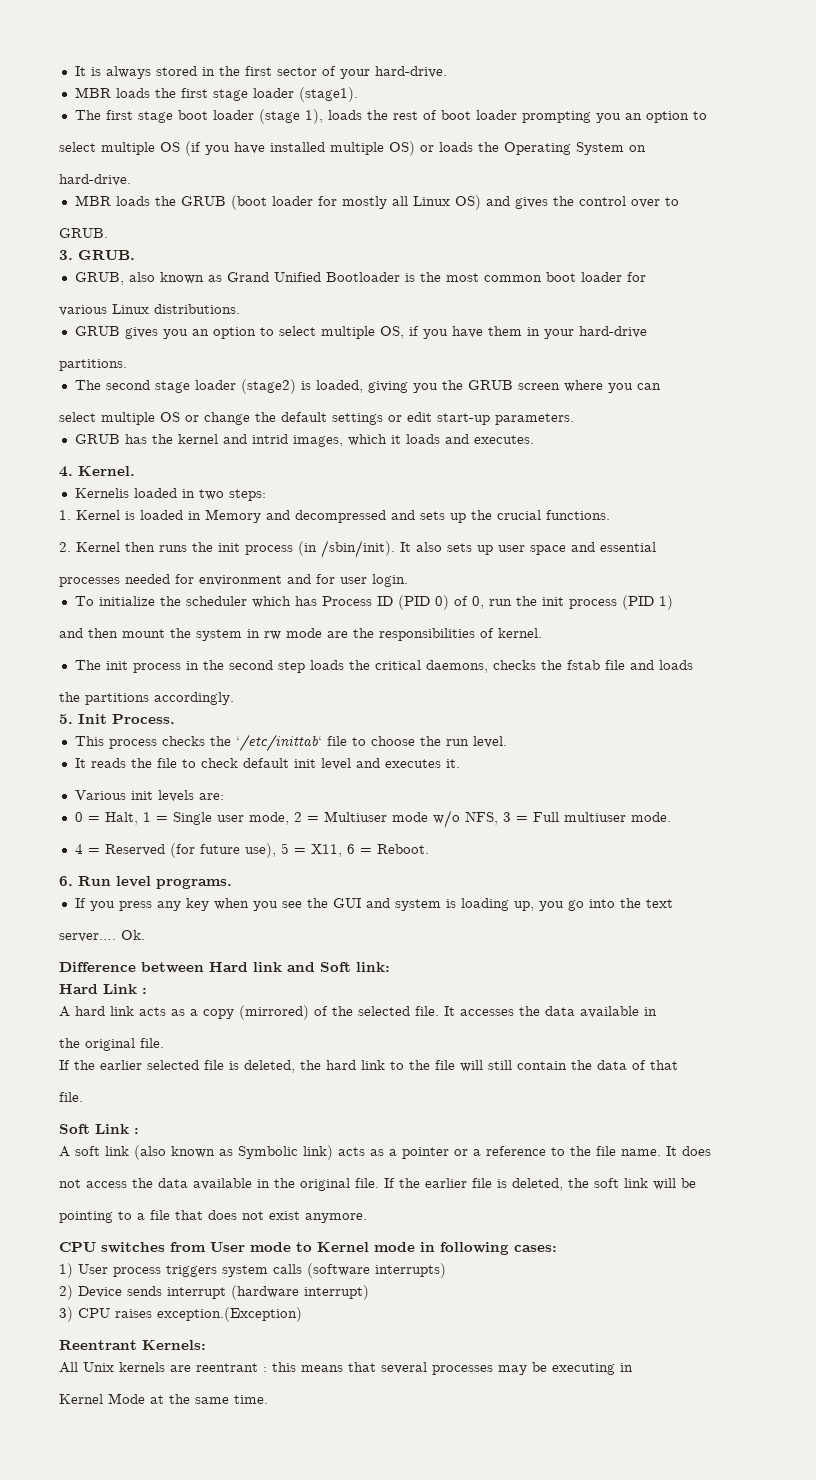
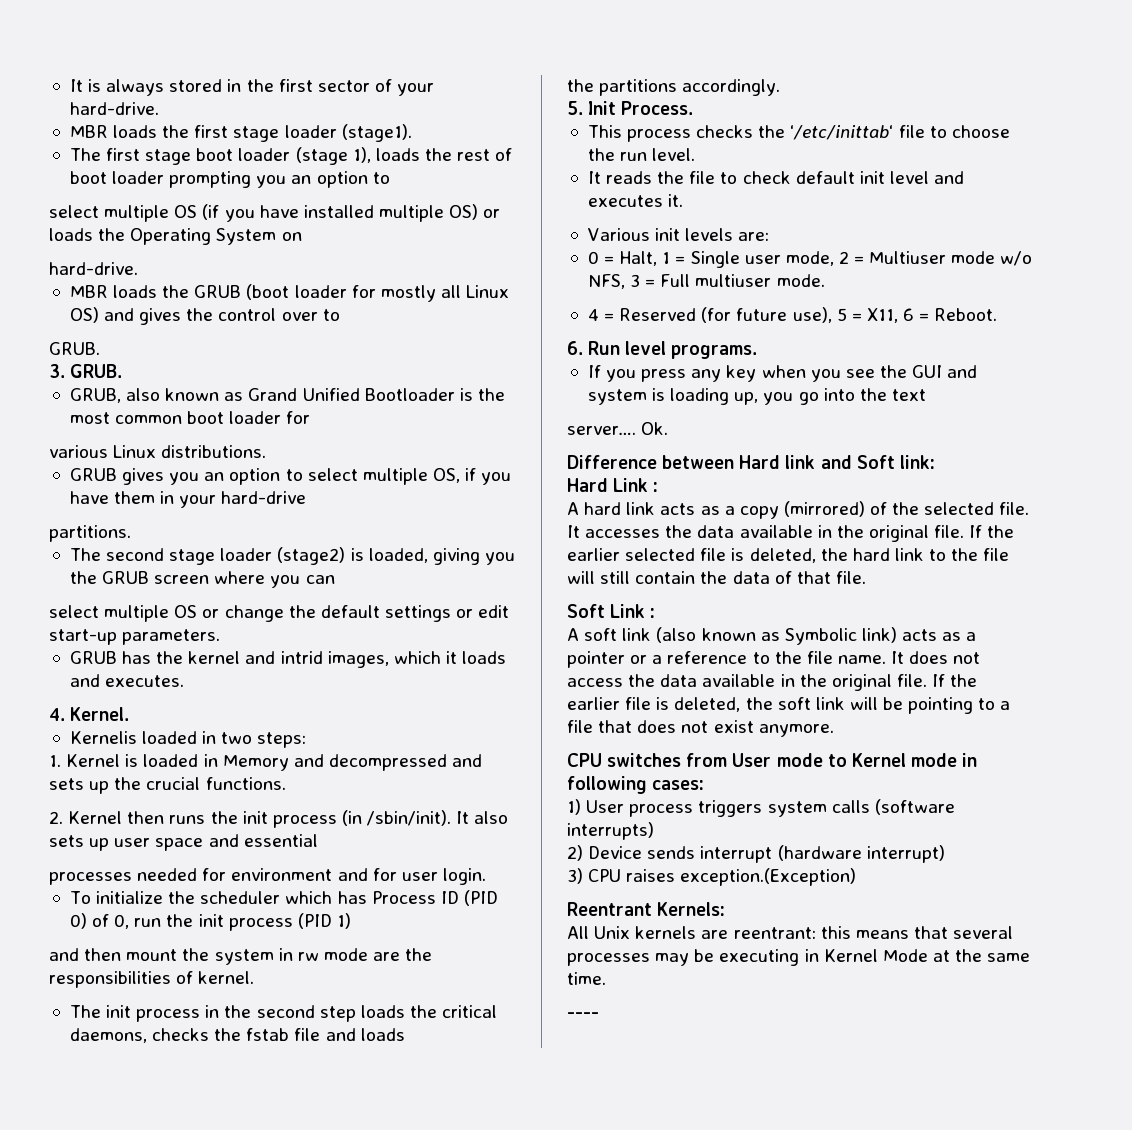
- It accesses the data available in
- the original file.
- If the earlier selected file is deleted, the hard link to the file will still contain the data of that
- file.
+ It accesses the data available in the original file. If the earlier selected file is deleted, the hard link to the file will still contain the data of that file.
- It does
- not access the data available in the original file.
+ It does not access the data available in the original file.
- If the earlier file is deleted, the soft link will be
- pointing to a file that does not exist anymore.
+ If the earlier file is deleted, the soft link will be pointing to a file that does not exist anymore.
- All Unix kernels are reentrant : this means that several processes may be executing in
- Kernel Mode at the same time.
+ All Unix kernels are reentrant: this means that several processes may be executing in Kernel Mode at the same time.
+ ----

